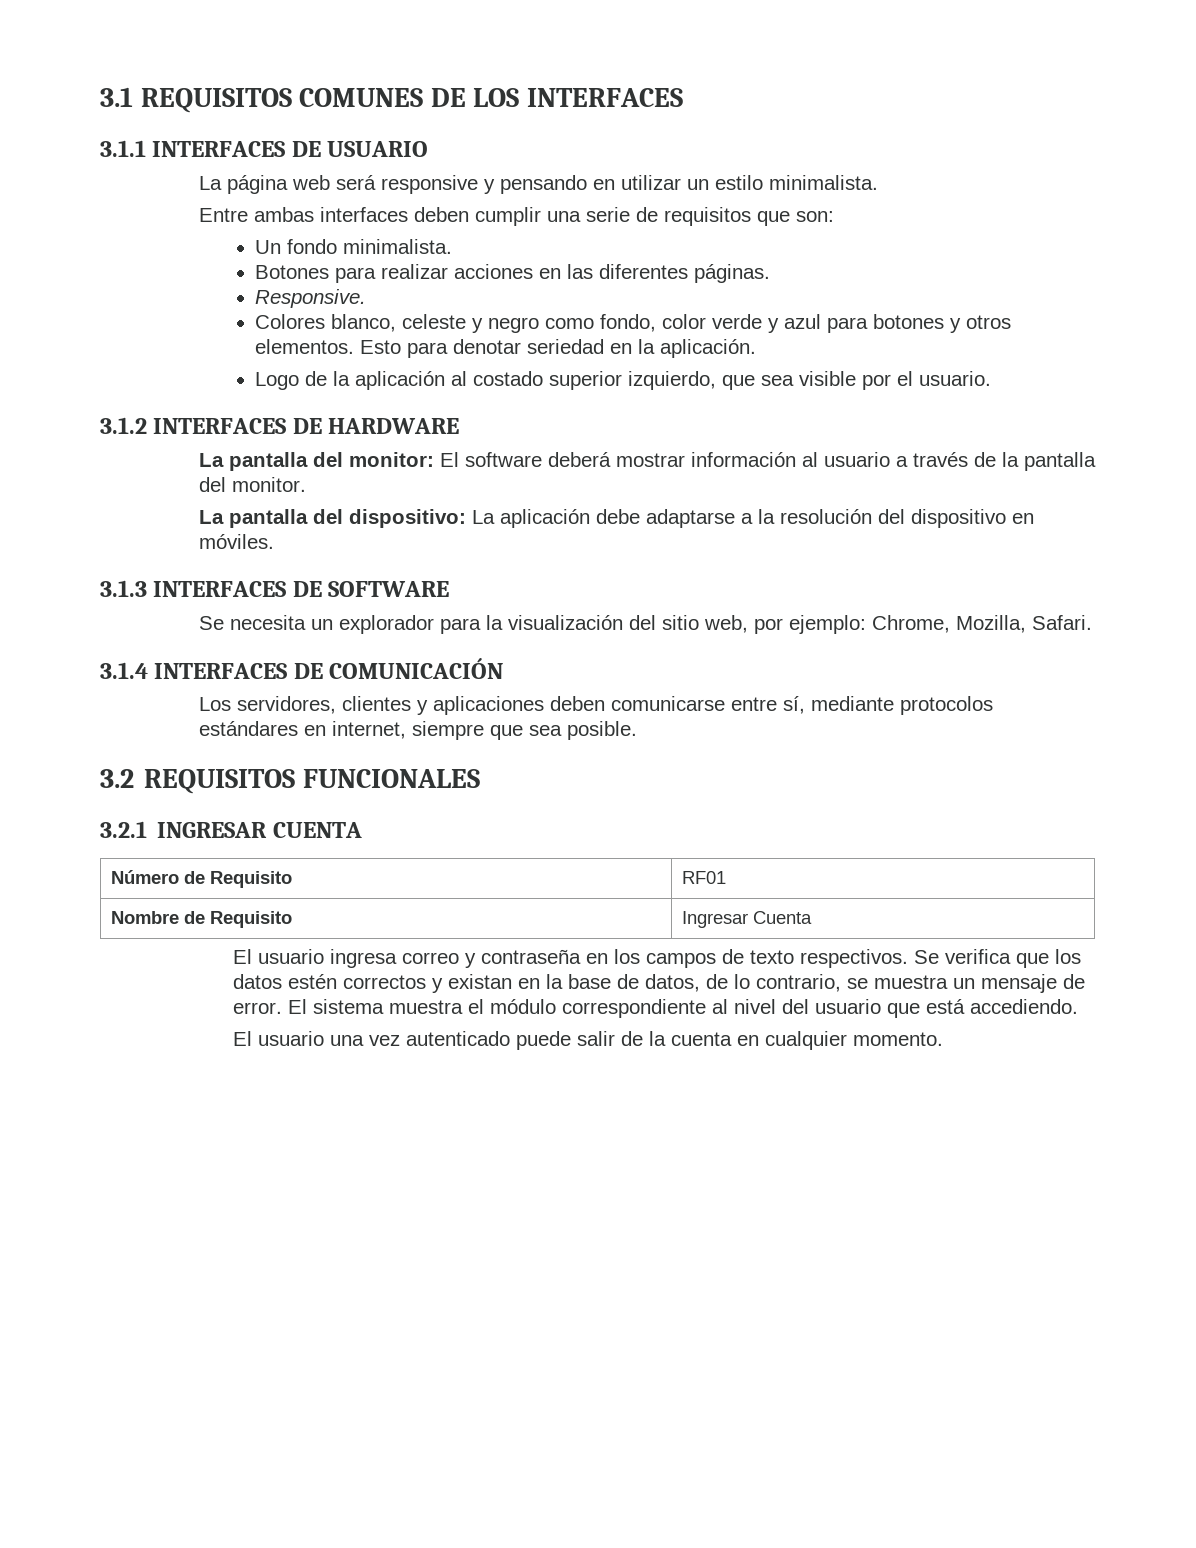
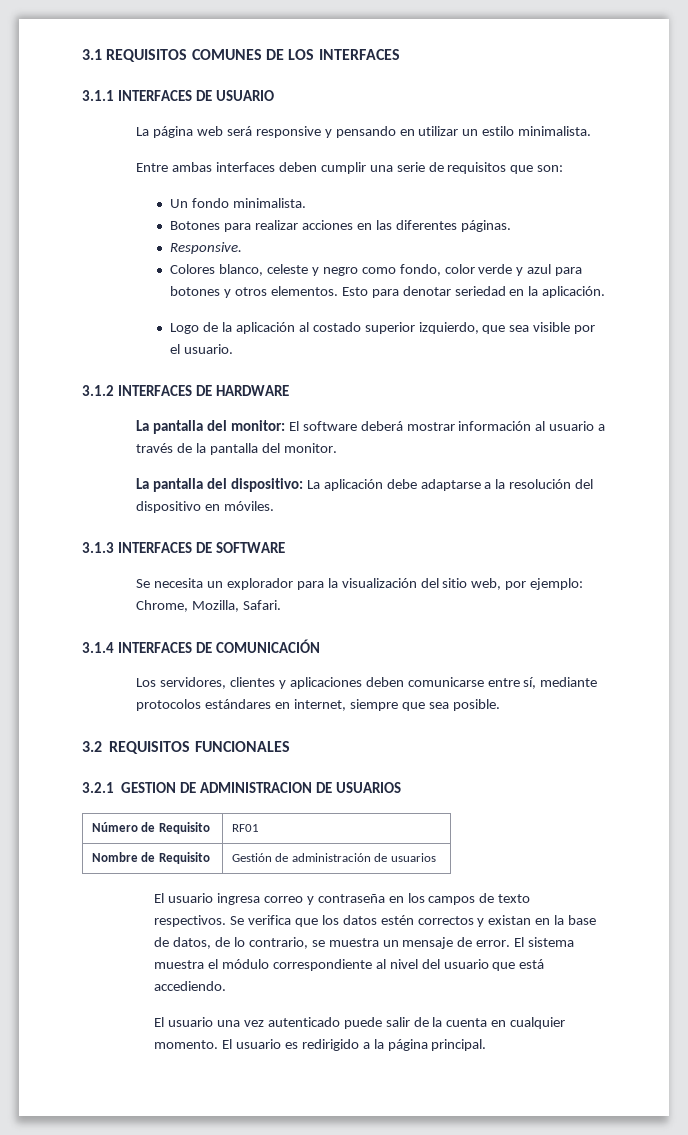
- 3.2.1 INGRESAR CUENTA
+ 3.2.1 GESTION DE ADMINISTRACION DE USUARIOS
- Nombre de Requisito | Ingresar Cuenta
+ Nombre de Requisito | Gestión de administración de usuarios
+ El usuario es redirigido a la página principal.

